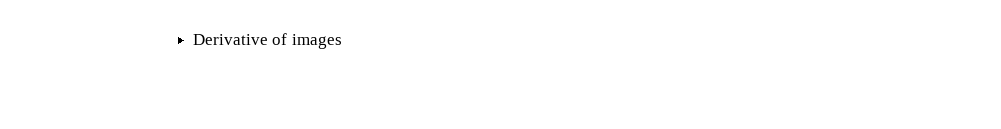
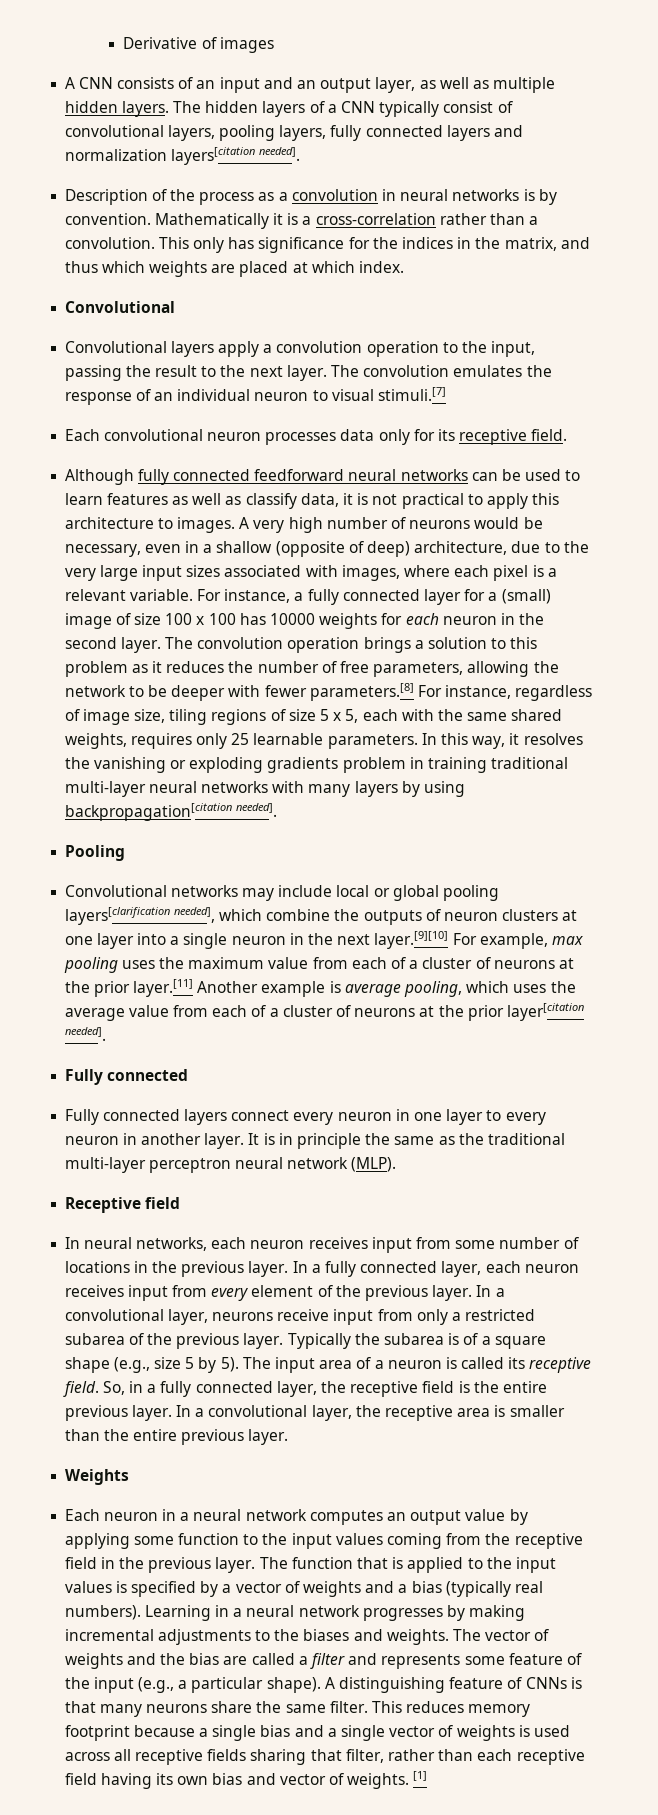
+ A CNN consists of an input and an output layer, as well as multiple hidden layers. The hidden layers of a CNN typically consist of convolutional layers, pooling layers, fully connected layers and normalization layers[citation needed].
+ Description of the process as a convolution in neural networks is by convention. Mathematically it is a cross-correlation rather than a convolution. This only has significance for the indices in the matrix, and thus which weights are placed at which index.
+ Convolutional
+ Convolutional layers apply a convolution operation to the input, passing the result to the next layer. The convolution emulates the response of an individual neuron to visual stimuli.[7]
+ Each convolutional neuron processes data only for its receptive field.
+ Although fully connected feedforward neural networks can be used to learn features as well as classify data, it is not practical to apply this architecture to images. A very high number of neurons would be necessary, even in a shallow (opposite of deep) architecture, due to the very large input sizes associated with images, where each pixel is a relevant variable. For instance, a fully connected layer for a (small) image of size 100 x 100 has 10000 weights for each neuron in the second layer. The convolution operation brings a solution to this problem as it reduces the number of free parameters, allowing the network to be deeper with fewer parameters.[8] For instance, regardless of image size, tiling regions of size 5 x 5, each with the same shared weights, requires only 25 learnable parameters. In this way, it resolves the vanishing or exploding gradients problem in training traditional multi-layer neural networks with many layers by using backpropagation[citation needed].
+ Pooling
+ Convolutional networks may include local or global pooling layers[clarification needed], which combine the outputs of neuron clusters at one layer into a single neuron in the next layer.[9][10] For example, max pooling uses the maximum value from each of a cluster of neurons at the prior layer.[11] Another example is average pooling, which uses the average value from each of a cluster of neurons at the prior layer[citation needed].
+ Fully connected
+ Fully connected layers connect every neuron in one layer to every neuron in another layer. It is in principle the same as the traditional multi-layer perceptron neural network (MLP).
+ Receptive field
+ In neural networks, each neuron receives input from some number of locations in the previous layer. In a fully connected layer, each neuron receives input from every element of the previous layer. In a convolutional layer, neurons receive input from only a restricted subarea of the previous layer. Typically the subarea is of a square shape (e.g., size 5 by 5). The input area of a neuron is called its receptive field. So, in a fully connected layer, the receptive field is the entire previous layer. In a convolutional layer, the receptive area is smaller than the entire previous layer.
+ Weights
+ Each neuron in a neural network computes an output value by applying some function to the input values coming from the receptive field in the previous layer. The function that is applied to the input values is specified by a vector of weights and a bias (typically real numbers). Learning in a neural network progresses by making incremental adjustments to the biases and weights. The vector of weights and the bias are called a filter and represents some feature of the input (e.g., a particular shape). A distinguishing feature of CNNs is that many neurons share the same filter. This reduces memory footprint because a single bias and a single vector of weights is used across all receptive fields sharing that filter, rather than each receptive field having its own bias and vector of weights. [1]

